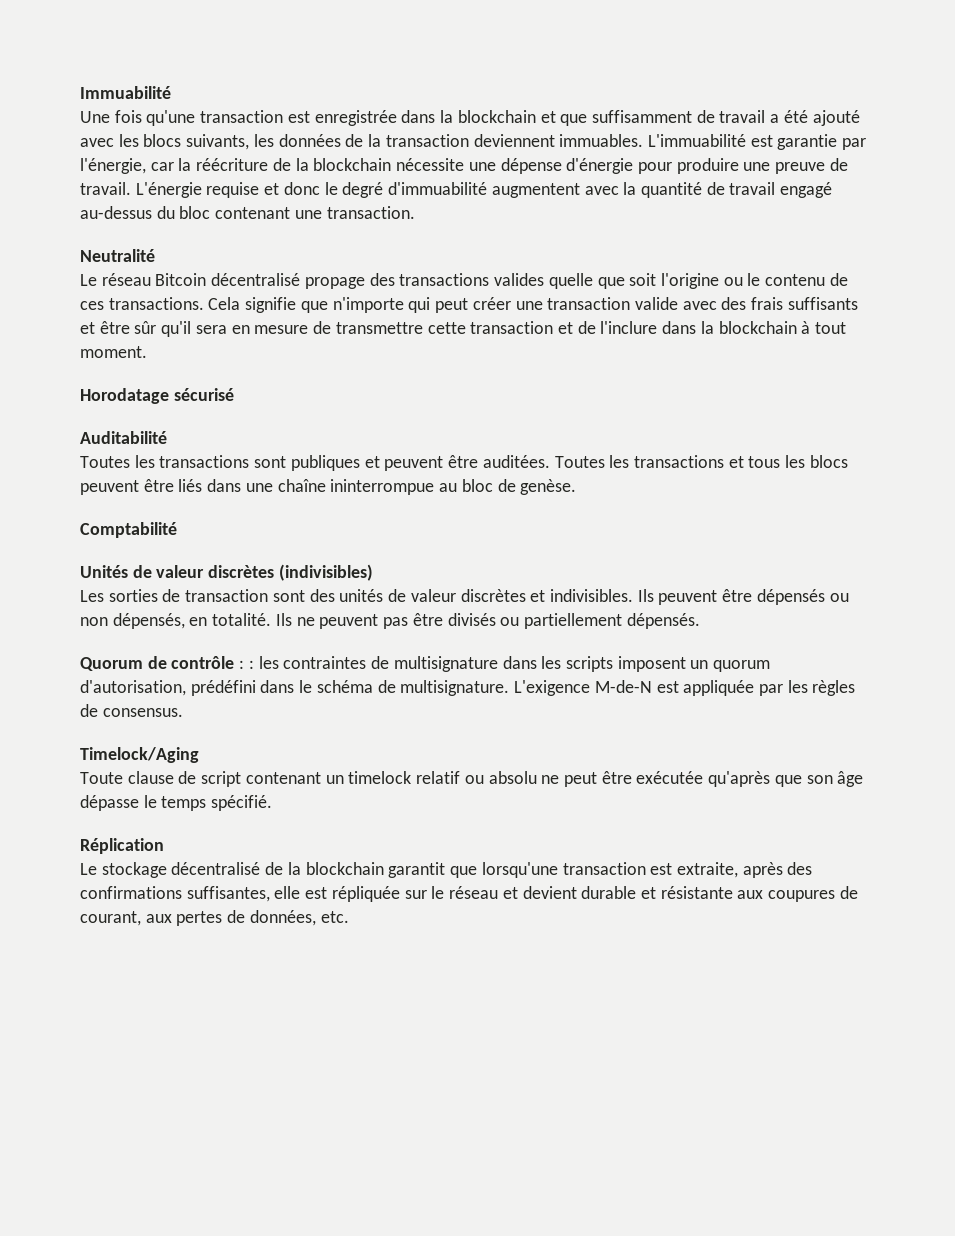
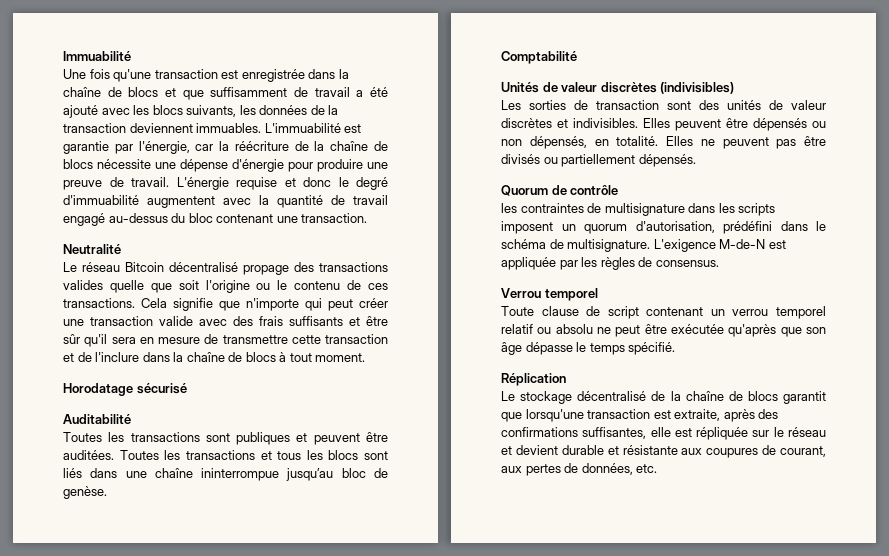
- Une fois qu'une transaction est enregistrée dans la blockchain et que suffisamment de travail a été ajouté avec les blocs suivants, les données de la transaction deviennent immuables.
+ Une fois qu'une transaction est enregistrée dans la chaîne de blocs et que suffisamment de travail a été ajouté avec les blocs suivants, les données de la transaction deviennent immuables.
- L'immuabilité est garantie par l'énergie, car la réécriture de la blockchain nécessite une dépense d'énergie pour produire une preuve de travail.
+ L'immuabilité est garantie par l'énergie, car la réécriture de la chaîne de blocs nécessite une dépense d'énergie pour produire une preuve de travail.
- Cela signifie que n'importe qui peut créer une transaction valide avec des frais suffisants et être sûr qu'il sera en mesure de transmettre cette transaction et de l'inclure dans la blockchain à tout moment.
+ Cela signifie que n'importe qui peut créer une transaction valide avec des frais suffisants et être sûr qu'il sera en mesure de transmettre cette transaction et de l'inclure dans la chaîne de blocs à tout moment.
- Toutes les transactions et tous les blocs peuvent être liés dans une chaîne ininterrompue au bloc de genèse.
+ Toutes les transactions et tous les blocs sont liés dans une chaîne ininterrompue jusqu’au bloc de genèse.
- Ils peuvent être dépensés ou non dépensés, en totalité.
+ Elles peuvent être dépensés ou non dépensés, en totalité.
- Ils ne peuvent pas être divisés ou partiellement dépensés.
+ Elles ne peuvent pas être divisés ou partiellement dépensés.
- Quorum de contrôle : : les contraintes de multisignature dans les scripts imposent un quorum d'autorisation, prédéfini dans le schéma de multisignature.
+ Quorum de contrôle
+ les contraintes de multisignature dans les scripts imposent un quorum d'autorisation, prédéfini dans le schéma de multisignature.
- Timelock/Aging
+ Verrou temporel
- Toute clause de script contenant un timelock relatif ou absolu ne peut être exécutée qu'après que son âge dépasse le temps spécifié.
+ Toute clause de script contenant un verrou temporel relatif ou absolu ne peut être exécutée qu'après que son âge dépasse le temps spécifié.
- Le stockage décentralisé de la blockchain garantit que lorsqu'une transaction est extraite, après des confirmations suffisantes, elle est répliquée sur le réseau et devient durable et résistante aux coupures de courant, aux pertes de données, etc.
+ Le stockage décentralisé de la chaîne de blocs garantit que lorsqu'une transaction est extraite, après des confirmations suffisantes, elle est répliquée sur le réseau et devient durable et résistante aux coupures de courant, aux pertes de données, etc.

